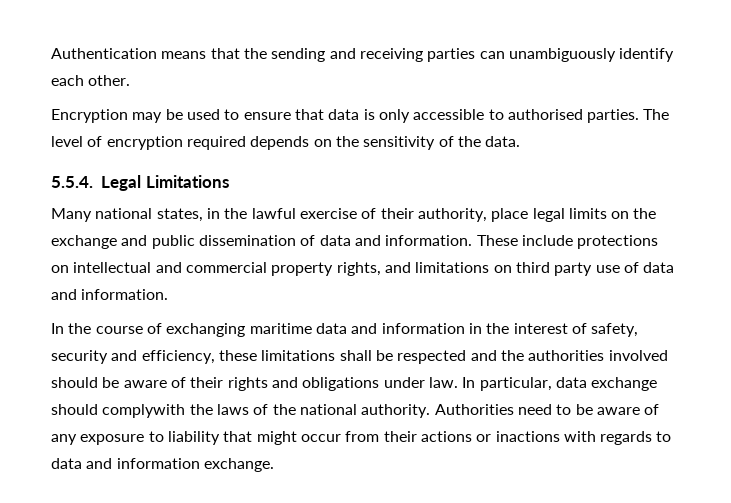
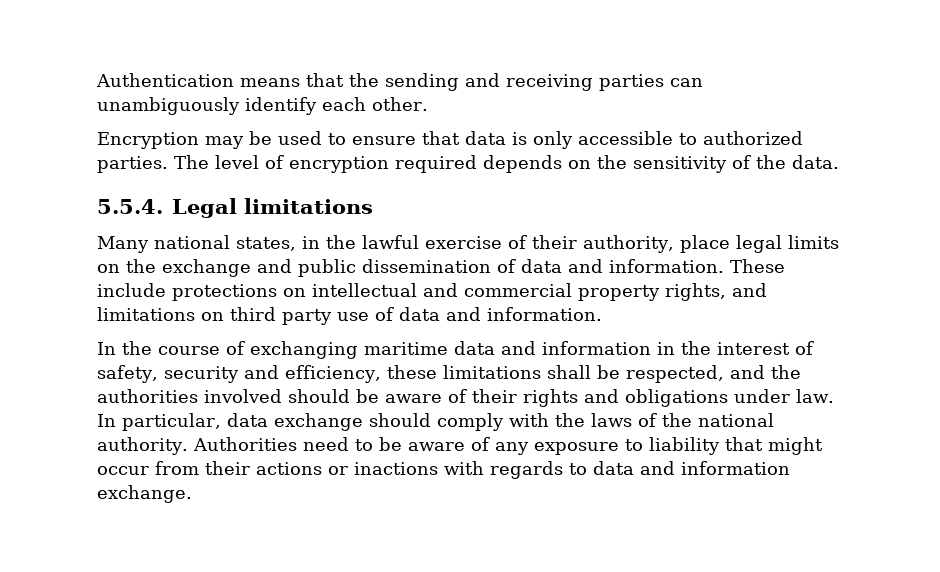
- Encryption may be used to ensure that data is only accessible to authorised parties.
+ Encryption may be used to ensure that data is only accessible to authorized parties.
- 5.5.4. Legal Limitations
+ 5.5.4. Legal limitations
- In the course of exchanging maritime data and information in the interest of safety, security and efficiency, these limitations shall be respected and the authorities involved should be aware of their rights and obligations under law.
+ In the course of exchanging maritime data and information in the interest of safety, security and efficiency, these limitations shall be respected, and the authorities involved should be aware of their rights and obligations under law.
- In particular, data exchange should complywith the laws of the national authority.
+ In particular, data exchange should comply with the laws of the national authority.

